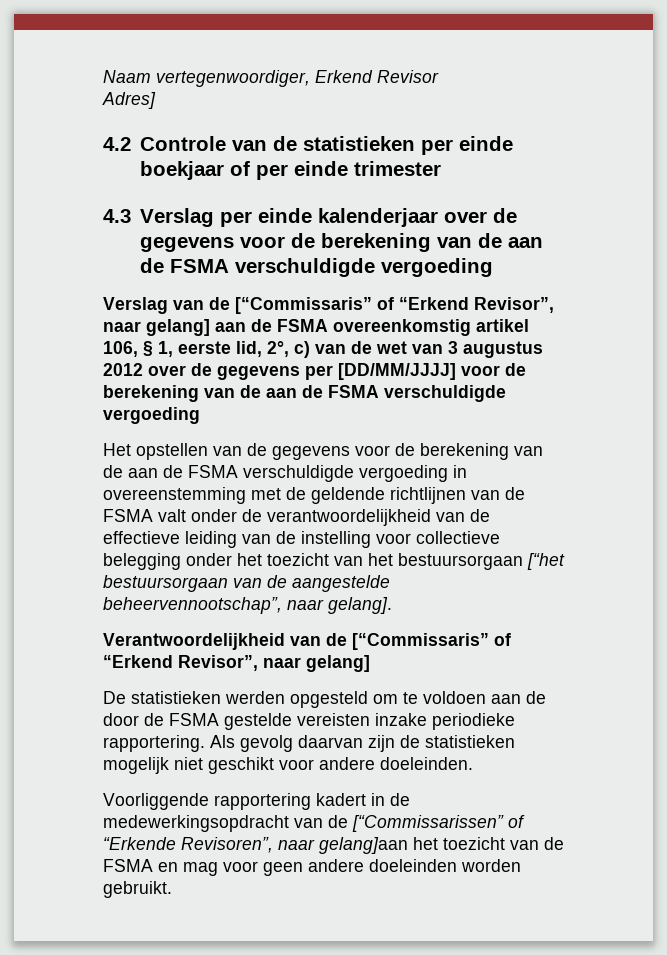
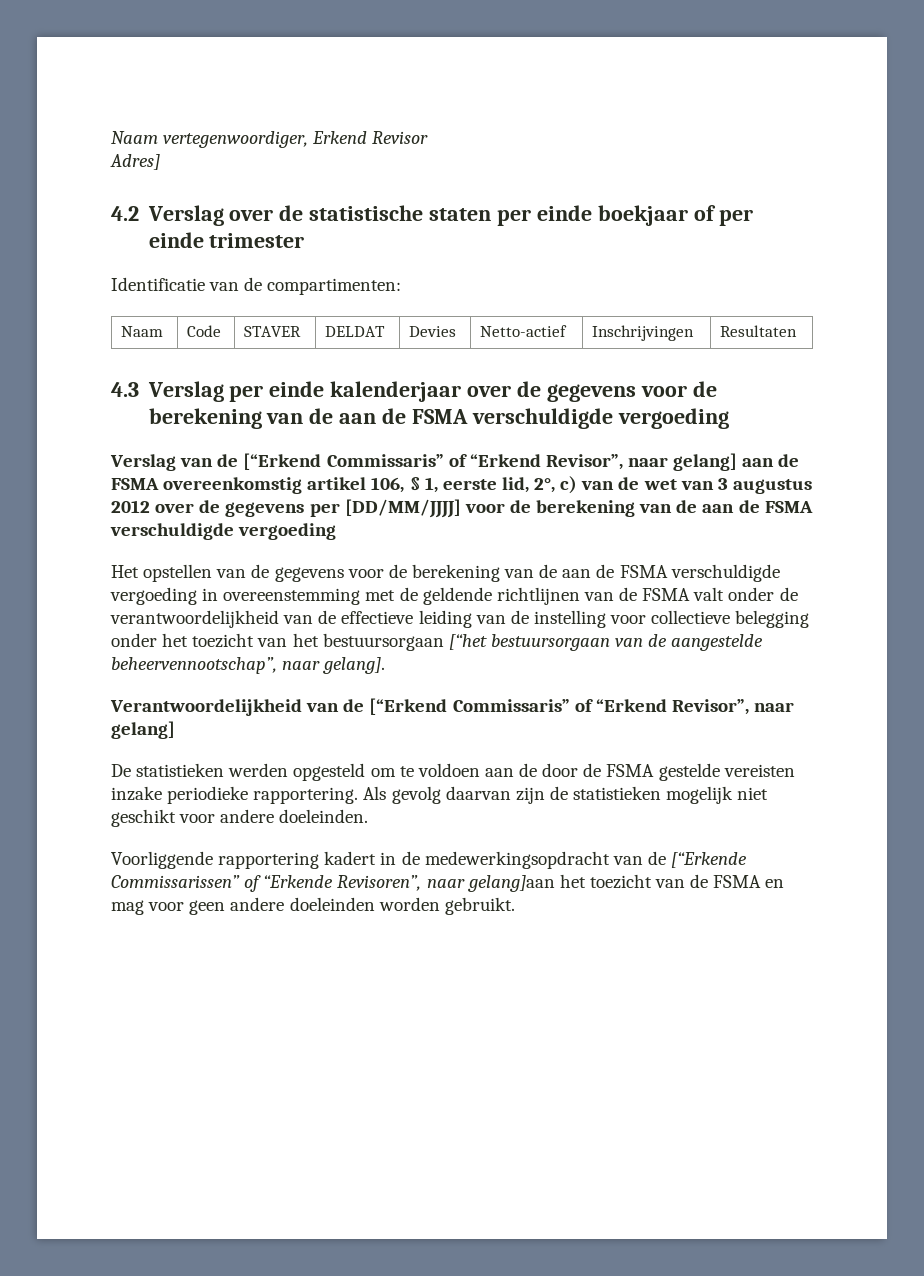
- 4.2 Controle van de statistieken per einde boekjaar of per einde trimester
+ 4.2 Verslag over de statistische staten per einde boekjaar of per einde trimester
+ Identificatie van de compartimenten:
+ Naam | Code | STAVER | DELDAT | Devies | Netto-actief | Inschrijvingen | Resultaten
- Verslag van de [“Commissaris” of “Erkend Revisor”, naar gelang] aan de FSMA overeenkomstig artikel 106, § 1, eerste lid, 2°, c) van de wet van 3 augustus 2012 over de gegevens per [DD/MM/JJJJ] voor de berekening van de aan de FSMA verschuldigde vergoeding
+ Verslag van de [“Erkend Commissaris” of “Erkend Revisor”, naar gelang] aan de FSMA overeenkomstig artikel 106, § 1, eerste lid, 2°, c) van de wet van 3 augustus 2012 over de gegevens per [DD/MM/JJJJ] voor de berekening van de aan de FSMA verschuldigde vergoeding
- Verantwoordelijkheid van de [“Commissaris” of “Erkend Revisor”, naar gelang]
+ Verantwoordelijkheid van de [“Erkend Commissaris” of “Erkend Revisor”, naar gelang]
- Voorliggende rapportering kadert in de medewerkingsopdracht van de [“Commissarissen” of “Erkende Revisoren”, naar gelang]aan het toezicht van de FSMA en mag voor geen andere doeleinden worden gebruikt.
+ Voorliggende rapportering kadert in de medewerkingsopdracht van de [“Erkende Commissarissen” of “Erkende Revisoren”, naar gelang]aan het toezicht van de FSMA en mag voor geen andere doeleinden worden gebruikt.

